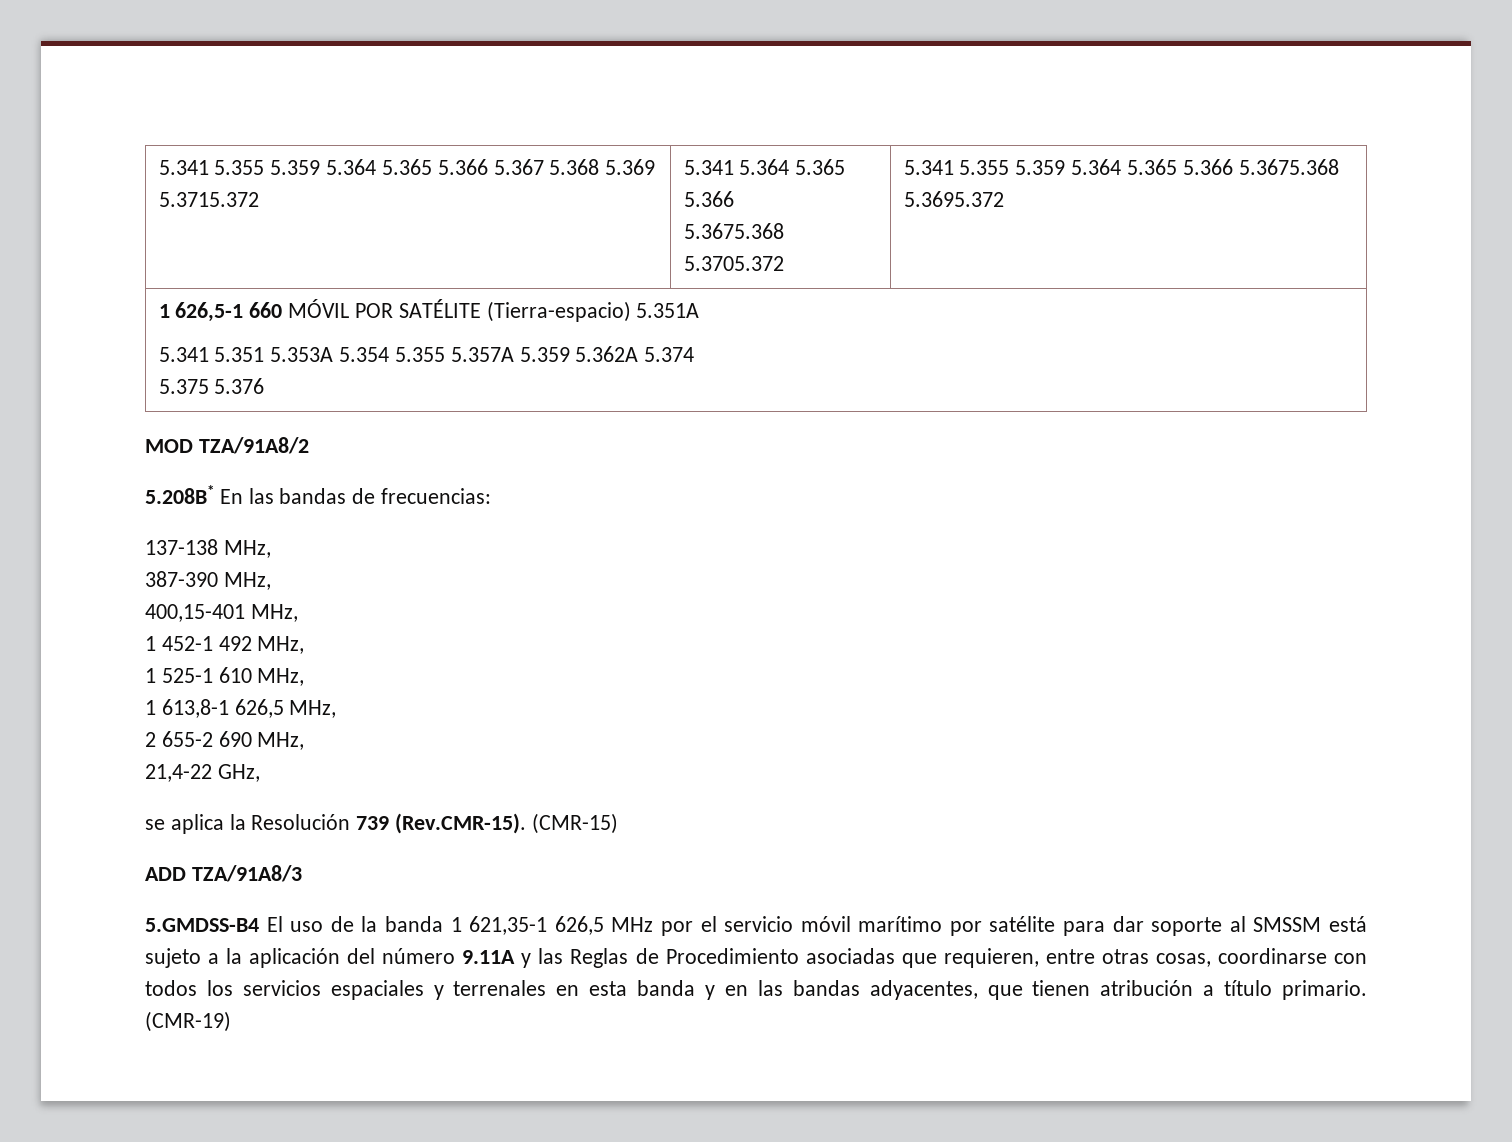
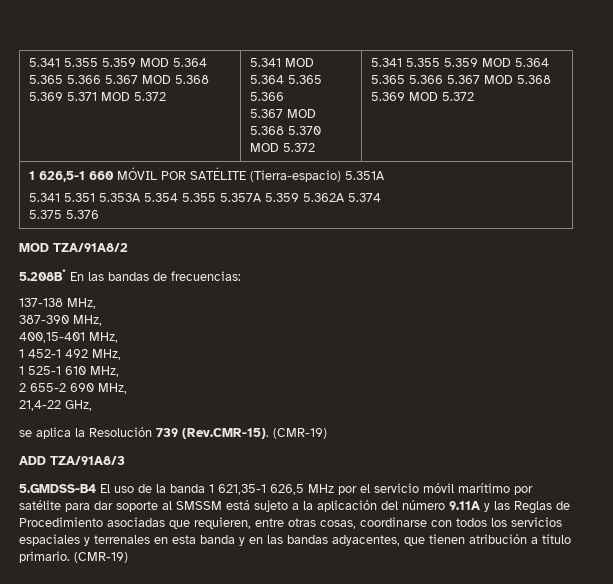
- 5.341 5.355 5.359 5.364 5.365 5.366 5.367 5.368 5.369 5.3715.372 | 5.341 5.364 5.365 5.366
- 5.3675.368 5.3705.372 | 5.341 5.355 5.359 5.364 5.365 5.366 5.3675.368 5.3695.372
+ 5.341 5.355 5.359 MOD 5.364 5.365 5.366 5.367 MOD 5.368 5.369 5.371 MOD 5.372 | 5.341 MOD 5.364 5.365 5.366
+ 5.367 MOD 5.368 5.370 MOD 5.372 | 5.341 5.355 5.359 MOD 5.364 5.365 5.366 5.367 MOD 5.368 5.369 MOD 5.372
- 1 613,8-1 626,5 MHz,
- se aplica la Resolución 739 (Rev.CMR-15). (CMR-15)
+ se aplica la Resolución 739 (Rev.CMR-15). (CMR-19)

